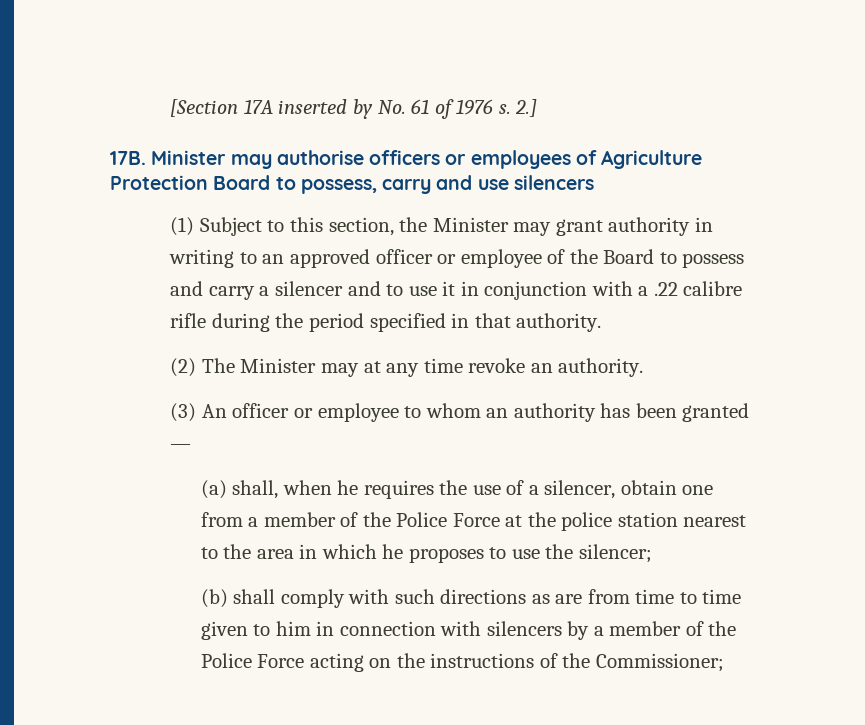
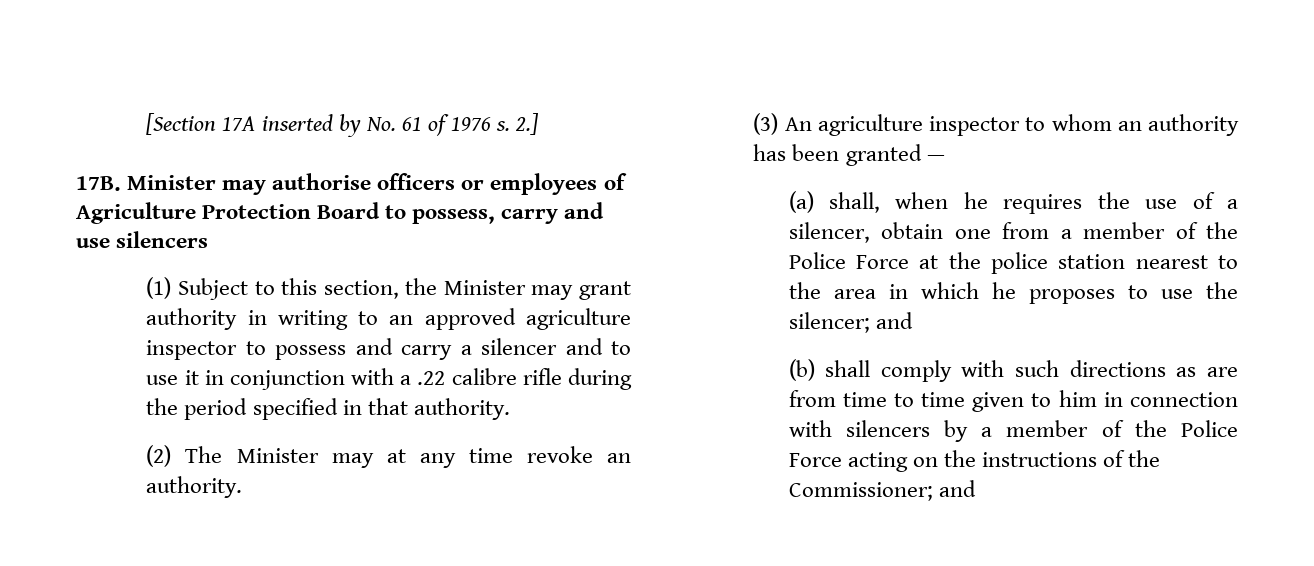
- (1) Subject to this section, the Minister may grant authority in writing to an approved officer or employee of the Board to possess and carry a silencer and to use it in conjunction with a .22 calibre rifle during the period specified in that authority.
+ (1) Subject to this section, the Minister may grant authority in writing to an approved agriculture inspector to possess and carry a silencer and to use it in conjunction with a .22 calibre rifle during the period specified in that authority.
- (3) An officer or employee to whom an authority has been granted —
+ (3) An agriculture inspector to whom an authority has been granted —
- (a) shall, when he requires the use of a silencer, obtain one from a member of the Police Force at the police station nearest to the area in which he proposes to use the silencer;
+ (a) shall, when he requires the use of a silencer, obtain one from a member of the Police Force at the police station nearest to the area in which he proposes to use the silencer; and
- (b) shall comply with such directions as are from time to time given to him in connection with silencers by a member of the Police Force acting on the instructions of the Commissioner;
+ (b) shall comply with such directions as are from time to time given to him in connection with silencers by a member of the Police Force acting on the instructions of the Commissioner; and

